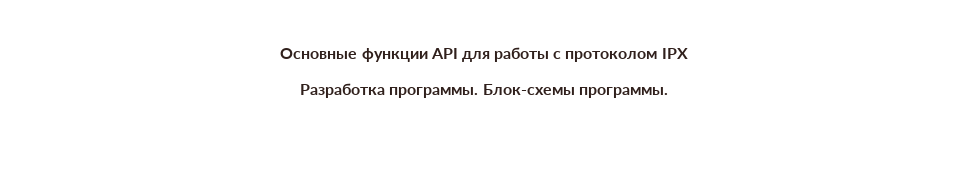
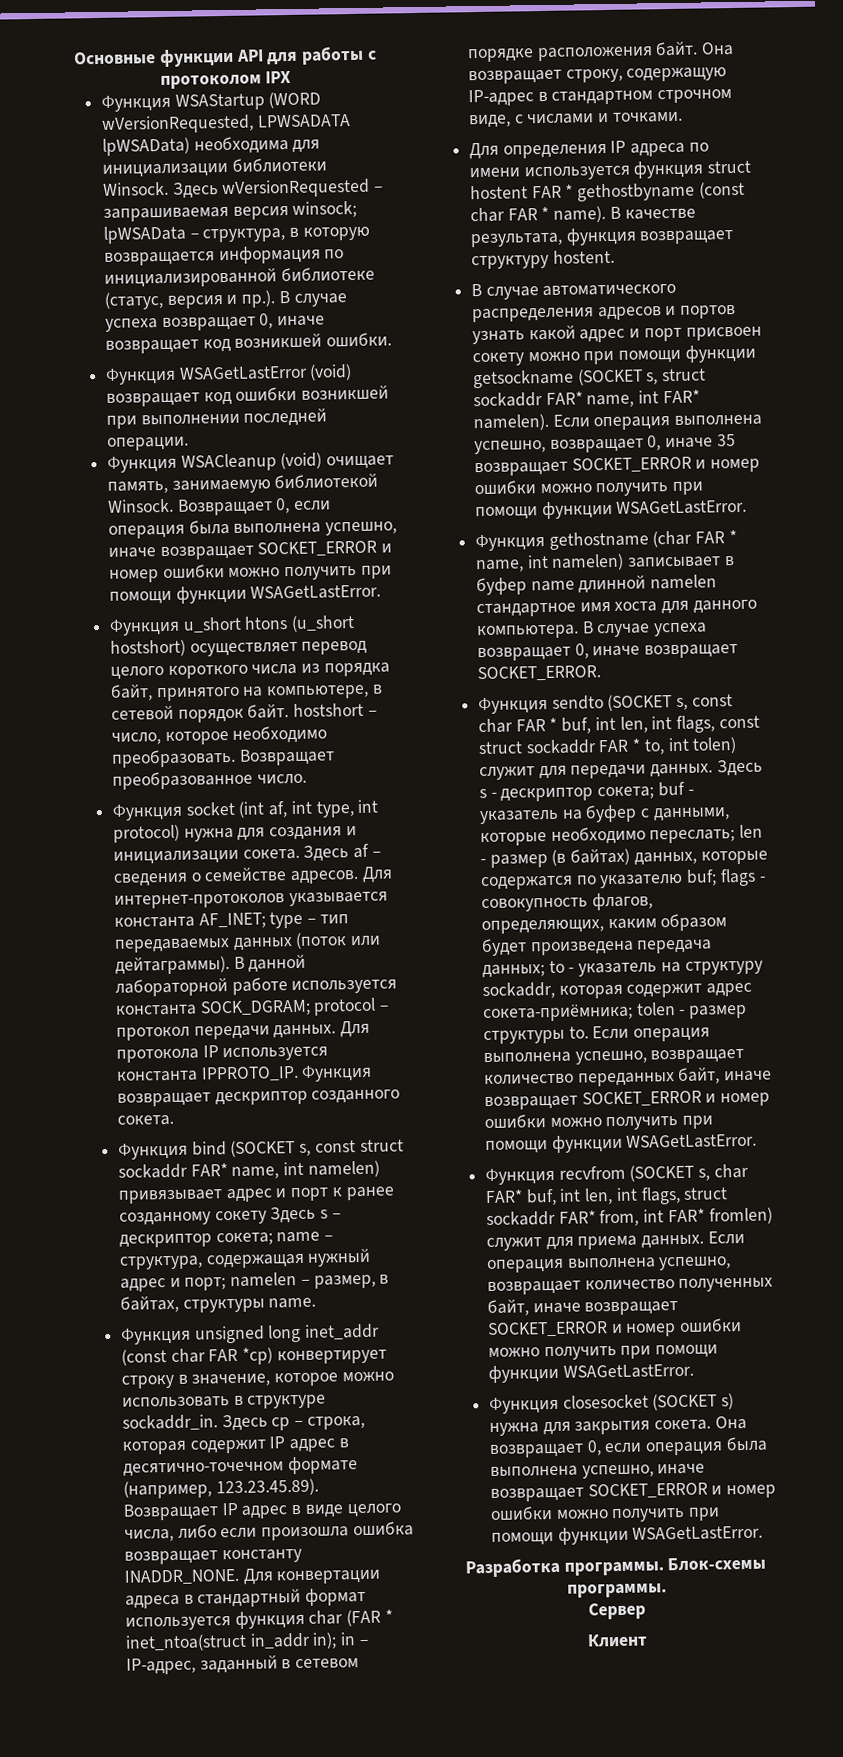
+ Функция WSAStartup (WORD wVersionRequested, LPWSADATA lpWSAData) необходима для инициализации библиотеки Winsock. Здесь wVersionRequested – запрашиваемая версия winsock; lpWSAData – структура, в которую возвращается информация по инициализированной библиотеке (статус, версия и пр.). В случае успеха возвращает 0, иначе возвращает код возникшей ошибки.
+ Функция WSAGetLastError (void) возвращает код ошибки возникшей при выполнении последней операции.
+ Функция WSACleanup (void) очищает память, занимаемую библиотекой Winsock. Возвращает 0, если операция была выполнена успешно, иначе возвращает SOCKET_ERROR и номер ошибки можно получить при помощи функции WSAGetLastError.
+ Функция u_short htons (u_short hostshort) осуществляет перевод целого короткого числа из порядка байт, принятого на компьютере, в сетевой порядок байт. hostshort – число, которое необходимо преобразовать. Возвращает преобразованное число.
+ Функция socket (int af, int type, int protocol) нужна для создания и инициализации сокета. Здесь af – сведения о семействе адресов. Для интернет-протоколов указывается константа AF_INET; type – тип передаваемых данных (поток или дейтаграммы). В данной лабораторной работе используется константа SOCK_DGRAM; protocol – протокол передачи данных. Для протокола IP используется константа IPPROTO_IP. Функция возвращает дескриптор созданного сокета.
+ Функция bind (SOCKET s, const struct sockaddr FAR* name, int namelen) привязывает адрес и порт к ранее созданному сокету Здесь s – дескриптор сокета; name – структура, содержащая нужный адрес и порт; namelen – размер, в байтах, структуры name.
+ Функция unsigned long inet_addr (const char FAR *cp) конвертирует строку в значение, которое можно использовать в структуре sockaddr_in. Здесь cp – строка, которая содержит IP адрес в десятично-точечном формате (например, 123.23.45.89). Возвращает IP адрес в виде целого числа, либо если произошла ошибка возвращает константу INADDR_NONE. Для конвертации адреса в стандартный формат используется функция char (FAR * inet_ntoa(struct in_addr in); in – IP-адрес, заданный в сетевом порядке расположения байт. Она возвращает строку, содержащую IP-адрес в стандартном строчном виде, с числами и точками.
+ Для определения IP адреса по имени используется функция struct hostent FAR * gethostbyname (const char FAR * name). В качестве результата, функция возвращает структуру hostent.
+ В случае автоматического распределения адресов и портов узнать какой адрес и порт присвоен сокету можно при помощи функции getsockname (SOCKET s, struct sockaddr FAR* name, int FAR* namelen). Если операция выполнена успешно, возвращает 0, иначе 35 возвращает SOCKET_ERROR и номер ошибки можно получить при помощи функции WSAGetLastError.
+ Функция gethostname (char FAR * name, int namelen) записывает в буфер name длинной namelen стандартное имя хоста для данного компьютера. В случае успеха возвращает 0, иначе возвращает SOCKET_ERROR.
+ Функция sendto (SOCKET s, const char FAR * buf, int len, int flags, const struct sockaddr FAR * to, int tolen) служит для передачи данных. Здесь s - дескриптор сокета; buf - указатель на буфер с данными, которые необходимо переслать; len - размер (в байтах) данных, которые содержатся по указателю buf; flags - совокупность флагов, определяющих, каким образом будет произведена передача данных; to - указатель на структуру sockaddr, которая содержит адрес сокета-приёмника; tolen - размер структуры to. Если операция выполнена успешно, возвращает количество переданных байт, иначе возвращает SOCKET_ERROR и номер ошибки можно получить при помощи функции WSAGetLastError.
+ Функция recvfrom (SOCKET s, char FAR* buf, int len, int flags, struct sockaddr FAR* from, int FAR* fromlen) служит для приема данных. Если операция выполнена успешно, возвращает количество полученных байт, иначе возвращает SOCKET_ERROR и номер ошибки можно получить при помощи функции WSAGetLastError.
+ Функция closesocket (SOCKET s) нужна для закрытия сокета. Она возвращает 0, если операция была выполнена успешно, иначе возвращает SOCKET_ERROR и номер ошибки можно получить при помощи функции WSAGetLastError.
+ Сервер
+ Клиент

